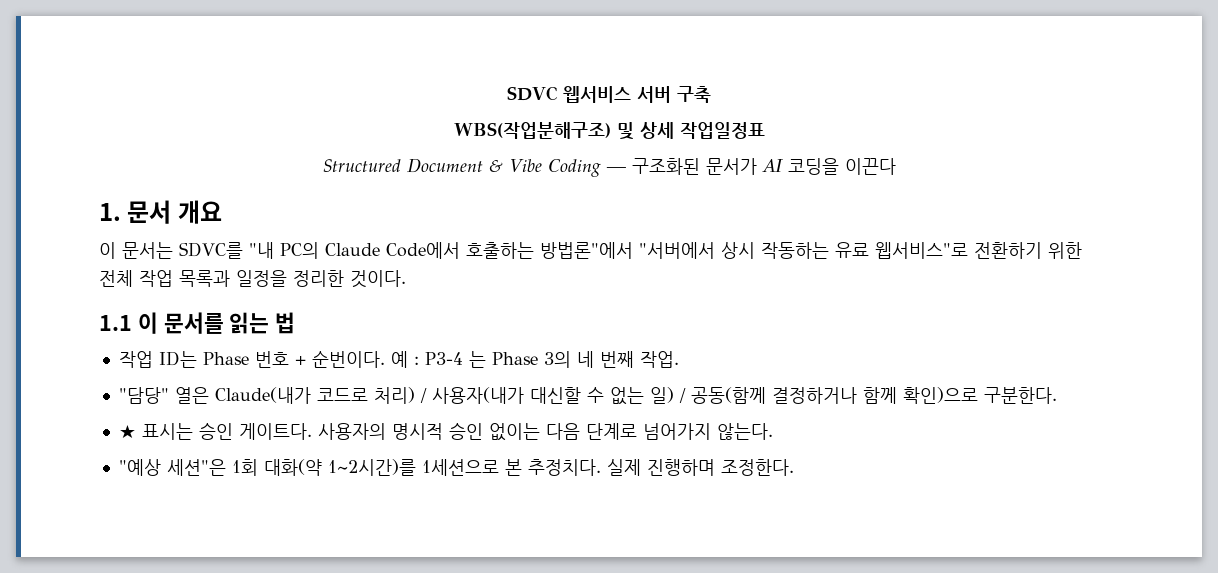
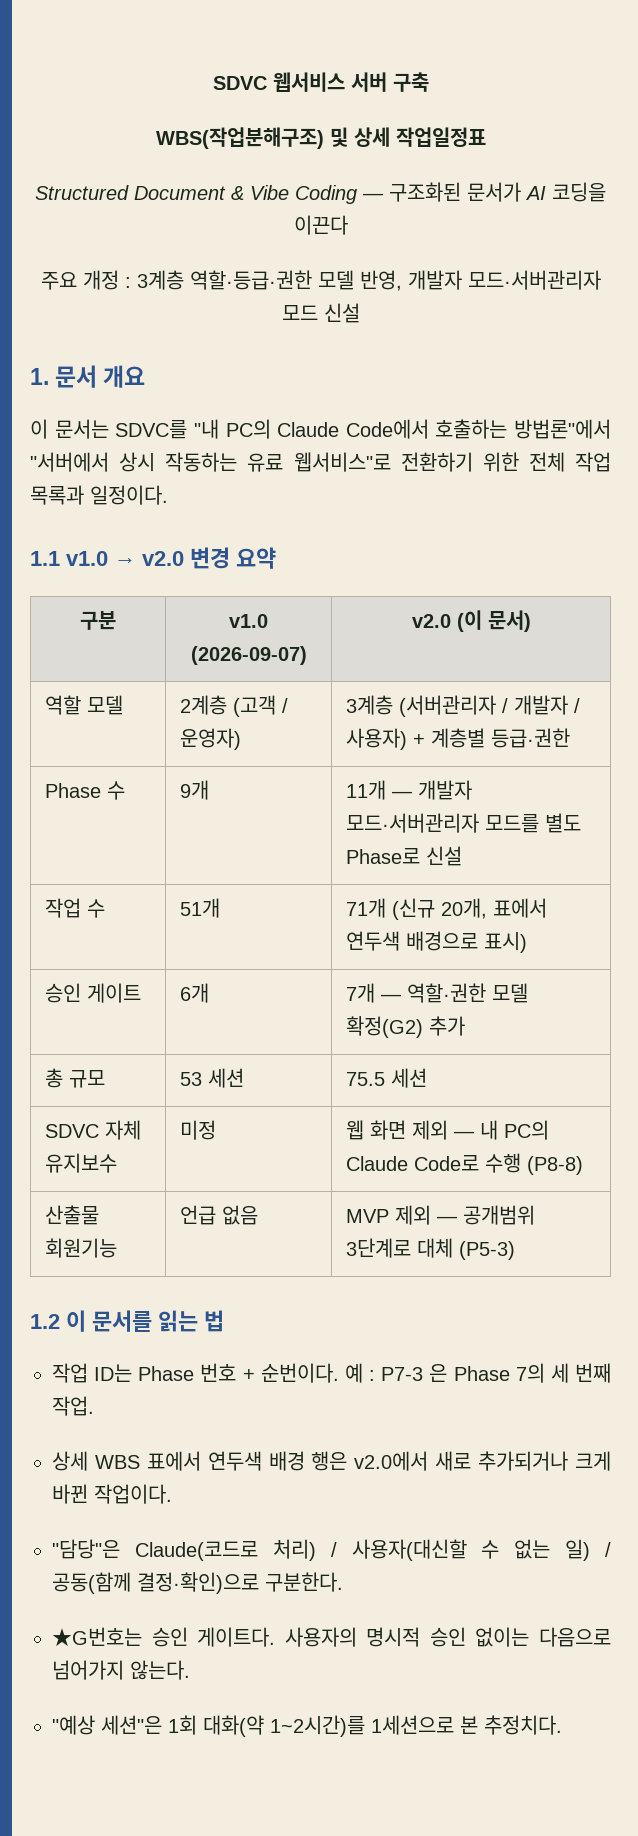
+ 주요 개정 : 3계층 역할·등급·권한 모델 반영, 개발자 모드·서버관리자 모드 신설
- 이 문서는 SDVC를 "내 PC의 Claude Code에서 호출하는 방법론"에서 "서버에서 상시 작동하는 유료 웹서비스"로 전환하기 위한 전체 작업 목록과 일정을 정리한 것이다.
- 1.1 이 문서를 읽는 법
+ 이 문서는 SDVC를 "내 PC의 Claude Code에서 호출하는 방법론"에서 "서버에서 상시 작동하는 유료 웹서비스"로 전환하기 위한 전체 작업 목록과 일정이다.
+ 1.1 v1.0 → v2.0 변경 요약
+ 구분 | v1.0 (2026-09-07) | v2.0 (이 문서)
+ 역할 모델 | 2계층 (고객 / 운영자) | 3계층 (서버관리자 / 개발자 / 사용자) + 계층별 등급·권한
+ Phase 수 | 9개 | 11개 — 개발자 모드·서버관리자 모드를 별도 Phase로 신설
+ 작업 수 | 51개 | 71개 (신규 20개, 표에서 연두색 배경으로 표시)
+ 승인 게이트 | 6개 | 7개 — 역할·권한 모델 확정(G2) 추가
+ 총 규모 | 53 세션 | 75.5 세션
+ SDVC 자체 유지보수 | 미정 | 웹 화면 제외 — 내 PC의 Claude Code로 수행 (P8-8)
+ 산출물 회원기능 | 언급 없음 | MVP 제외 — 공개범위 3단계로 대체 (P5-3)
+ 1.2 이 문서를 읽는 법
- 예 : P3-4 는 Phase 3의 네 번째 작업.
- "담당" 열은 Claude(내가 코드로 처리) / 사용자(내가 대신할 수 없는 일) / 공동(함께 결정하거나 함께 확인)으로 구분한다.
+ 예 : P7-3 은 Phase 7의 세 번째 작업.
+ 상세 WBS 표에서 연두색 배경 행은 v2.0에서 새로 추가되거나 크게 바뀐 작업이다.
+ "담당"은 Claude(코드로 처리) / 사용자(대신할 수 없는 일) / 공동(함께 결정·확인)으로 구분한다.
- ★ 표시는 승인 게이트다.
+ ★G번호는 승인 게이트다.
- 사용자의 명시적 승인 없이는 다음 단계로 넘어가지 않는다.
+ 사용자의 명시적 승인 없이는 다음으로 넘어가지 않는다.
- 실제 진행하며 조정한다.

